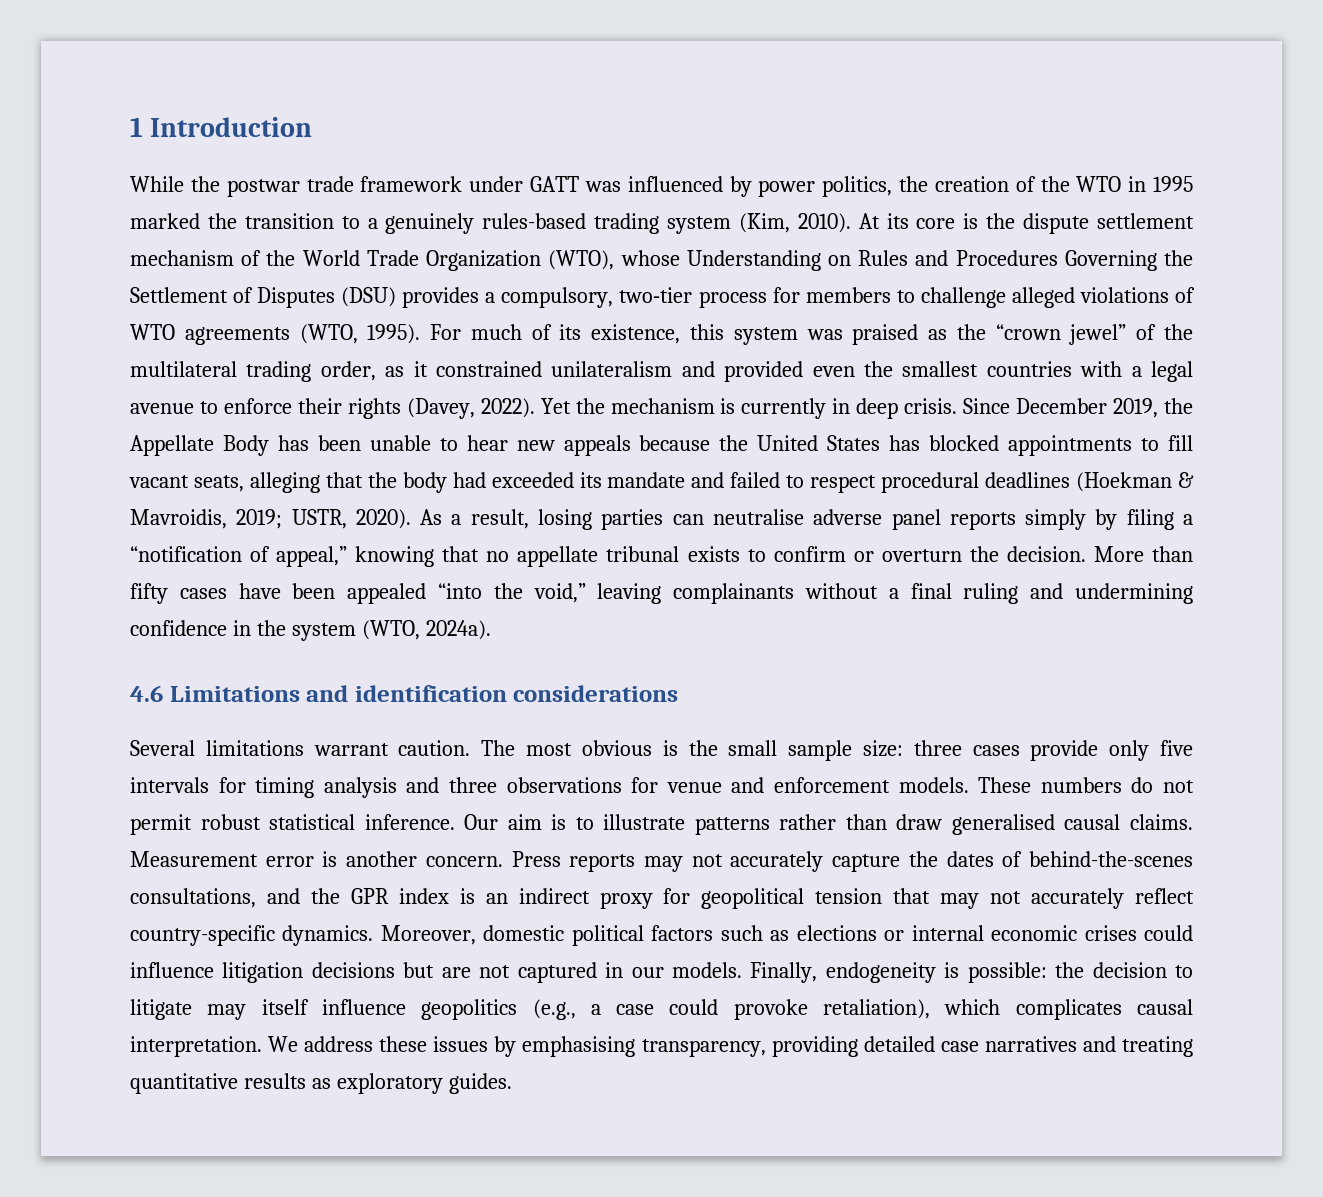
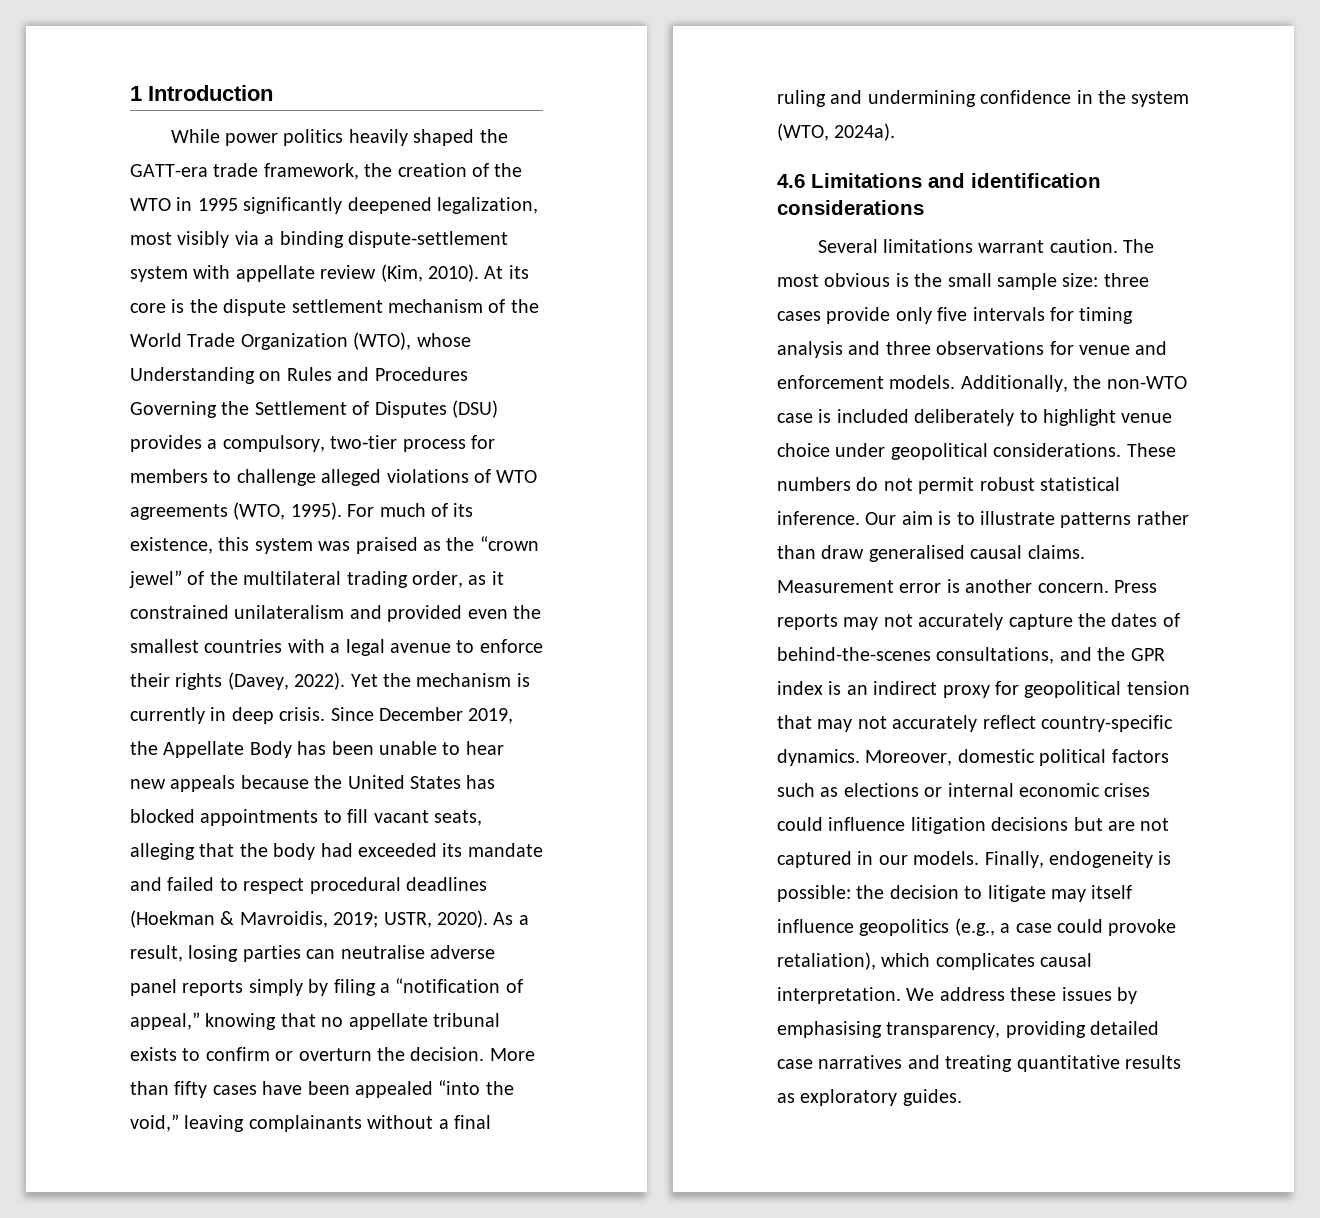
- While the postwar trade framework under GATT was influenced by power politics, the creation of the WTO in 1995 marked the transition to a genuinely rules-based trading system (Kim, 2010).
+ While power politics heavily shaped the GATT-era trade framework, the creation of the WTO in 1995 significantly deepened legalization, most visibly via a binding dispute-settlement system with appellate review (Kim, 2010).
+ Additionally, the non-WTO case is included deliberately to highlight venue choice under geopolitical considerations.

